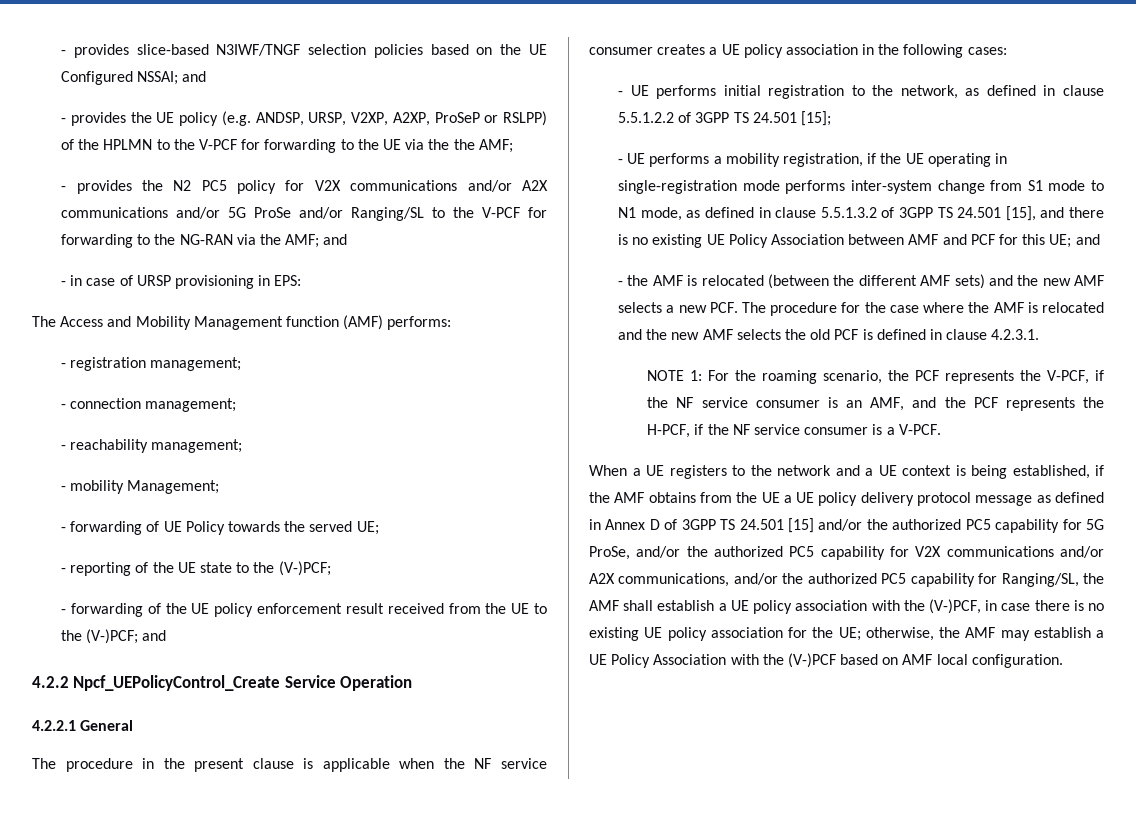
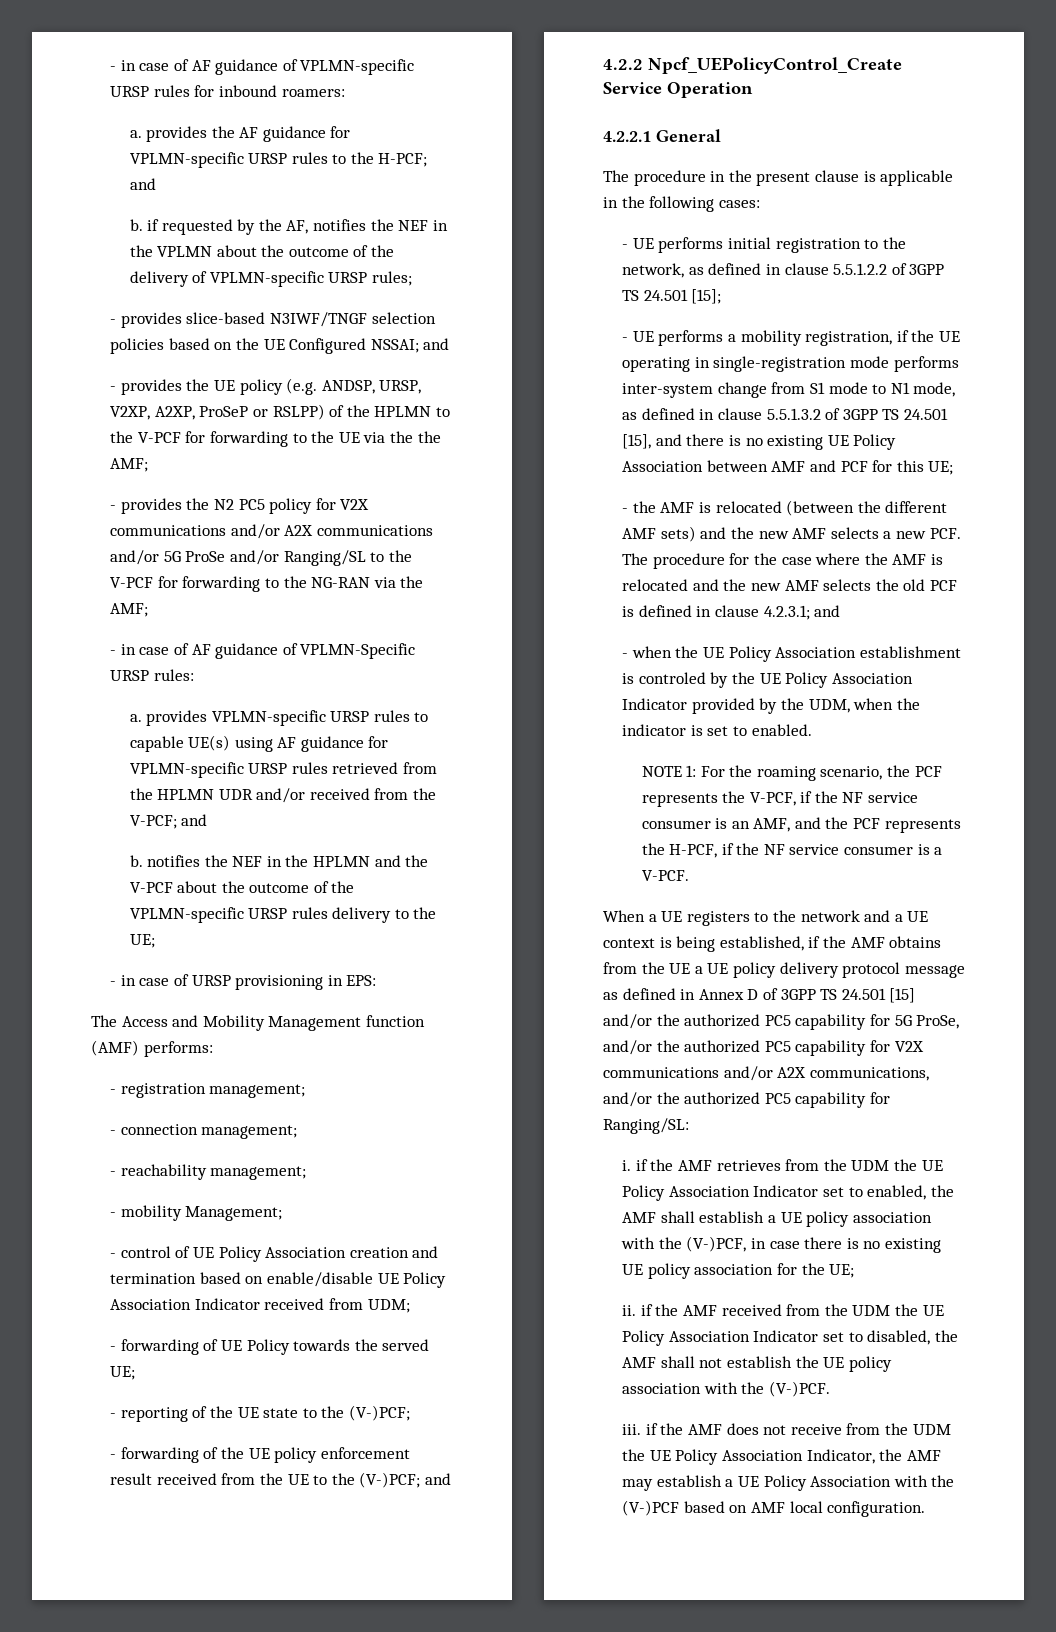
+ - in case of AF guidance of VPLMN-specific URSP rules for inbound roamers:
+ a. provides the AF guidance for VPLMN-specific URSP rules to the H-PCF; and
+ b. if requested by the AF, notifies the NEF in the VPLMN about the outcome of the delivery of VPLMN-specific URSP rules;
- - provides the N2 PC5 policy for V2X communications and/or A2X communications and/or 5G ProSe and/or Ranging/SL to the V-PCF for forwarding to the NG-RAN via the AMF; and
+ - provides the N2 PC5 policy for V2X communications and/or A2X communications and/or 5G ProSe and/or Ranging/SL to the V-PCF for forwarding to the NG-RAN via the AMF;
+ - in case of AF guidance of VPLMN-Specific URSP rules:
+ a. provides VPLMN-specific URSP rules to capable UE(s) using AF guidance for VPLMN-specific URSP rules retrieved from the HPLMN UDR and/or received from the V-PCF; and
+ b. notifies the NEF in the HPLMN and the V-PCF about the outcome of the VPLMN-specific URSP rules delivery to the UE;
+ - control of UE Policy Association creation and termination based on enable/disable UE Policy Association Indicator received from UDM;
- The procedure in the present clause is applicable when the NF service consumer creates a UE policy association in the following cases:
+ The procedure in the present clause is applicable in the following cases:
- - UE performs a mobility registration, if the UE operating in single-registration mode performs inter-system change from S1 mode to N1 mode, as defined in clause 5.5.1.3.2 of 3GPP TS 24.501 [15], and there is no existing UE Policy Association between AMF and PCF for this UE; and
+ - UE performs a mobility registration, if the UE operating in single-registration mode performs inter-system change from S1 mode to N1 mode, as defined in clause 5.5.1.3.2 of 3GPP TS 24.501 [15], and there is no existing UE Policy Association between AMF and PCF for this UE;
- - the AMF is relocated (between the different AMF sets) and the new AMF selects a new PCF. The procedure for the case where the AMF is relocated and the new AMF selects the old PCF is defined in clause 4.2.3.1.
+ - the AMF is relocated (between the different AMF sets) and the new AMF selects a new PCF. The procedure for the case where the AMF is relocated and the new AMF selects the old PCF is defined in clause 4.2.3.1; and
+ - when the UE Policy Association establishment is controled by the UE Policy Association Indicator provided by the UDM, when the indicator is set to enabled.
- When a UE registers to the network and a UE context is being established, if the AMF obtains from the UE a UE policy delivery protocol message as defined in Annex D of 3GPP TS 24.501 [15] and/or the authorized PC5 capability for 5G ProSe, and/or the authorized PC5 capability for V2X communications and/or A2X communications, and/or the authorized PC5 capability for Ranging/SL, the AMF shall establish a UE policy association with the (V-)PCF, in case there is no existing UE policy association for the UE; otherwise, the AMF may establish a UE Policy Association with the (V-)PCF based on AMF local configuration.
+ When a UE registers to the network and a UE context is being established, if the AMF obtains from the UE a UE policy delivery protocol message as defined in Annex D of 3GPP TS 24.501 [15] and/or the authorized PC5 capability for 5G ProSe, and/or the authorized PC5 capability for V2X communications and/or A2X communications, and/or the authorized PC5 capability for Ranging/SL:
+ i. if the AMF retrieves from the UDM the UE Policy Association Indicator set to enabled, the AMF shall establish a UE policy association with the (V-)PCF, in case there is no existing UE policy association for the UE;
+ ii. if the AMF received from the UDM the UE Policy Association Indicator set to disabled, the AMF shall not establish the UE policy association with the (V-)PCF.
+ iii. if the AMF does not receive from the UDM the UE Policy Association Indicator, the AMF may establish a UE Policy Association with the (V-)PCF based on AMF local configuration.

